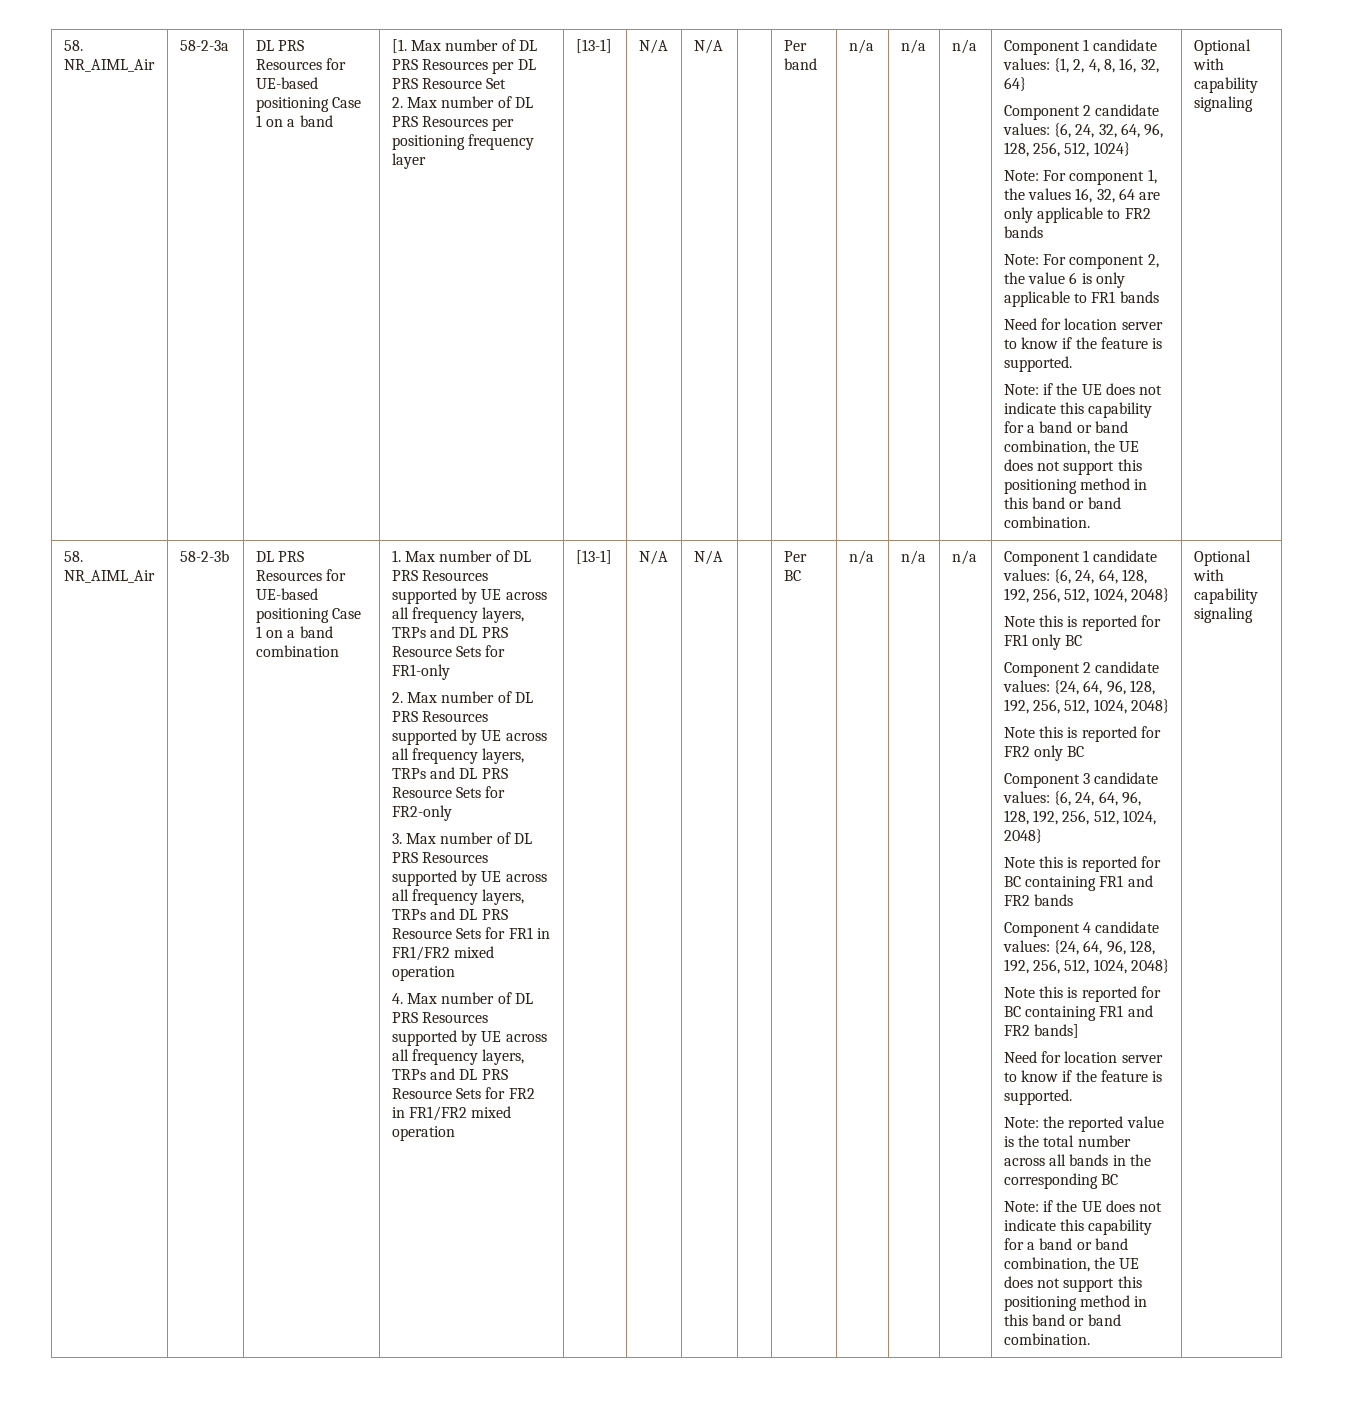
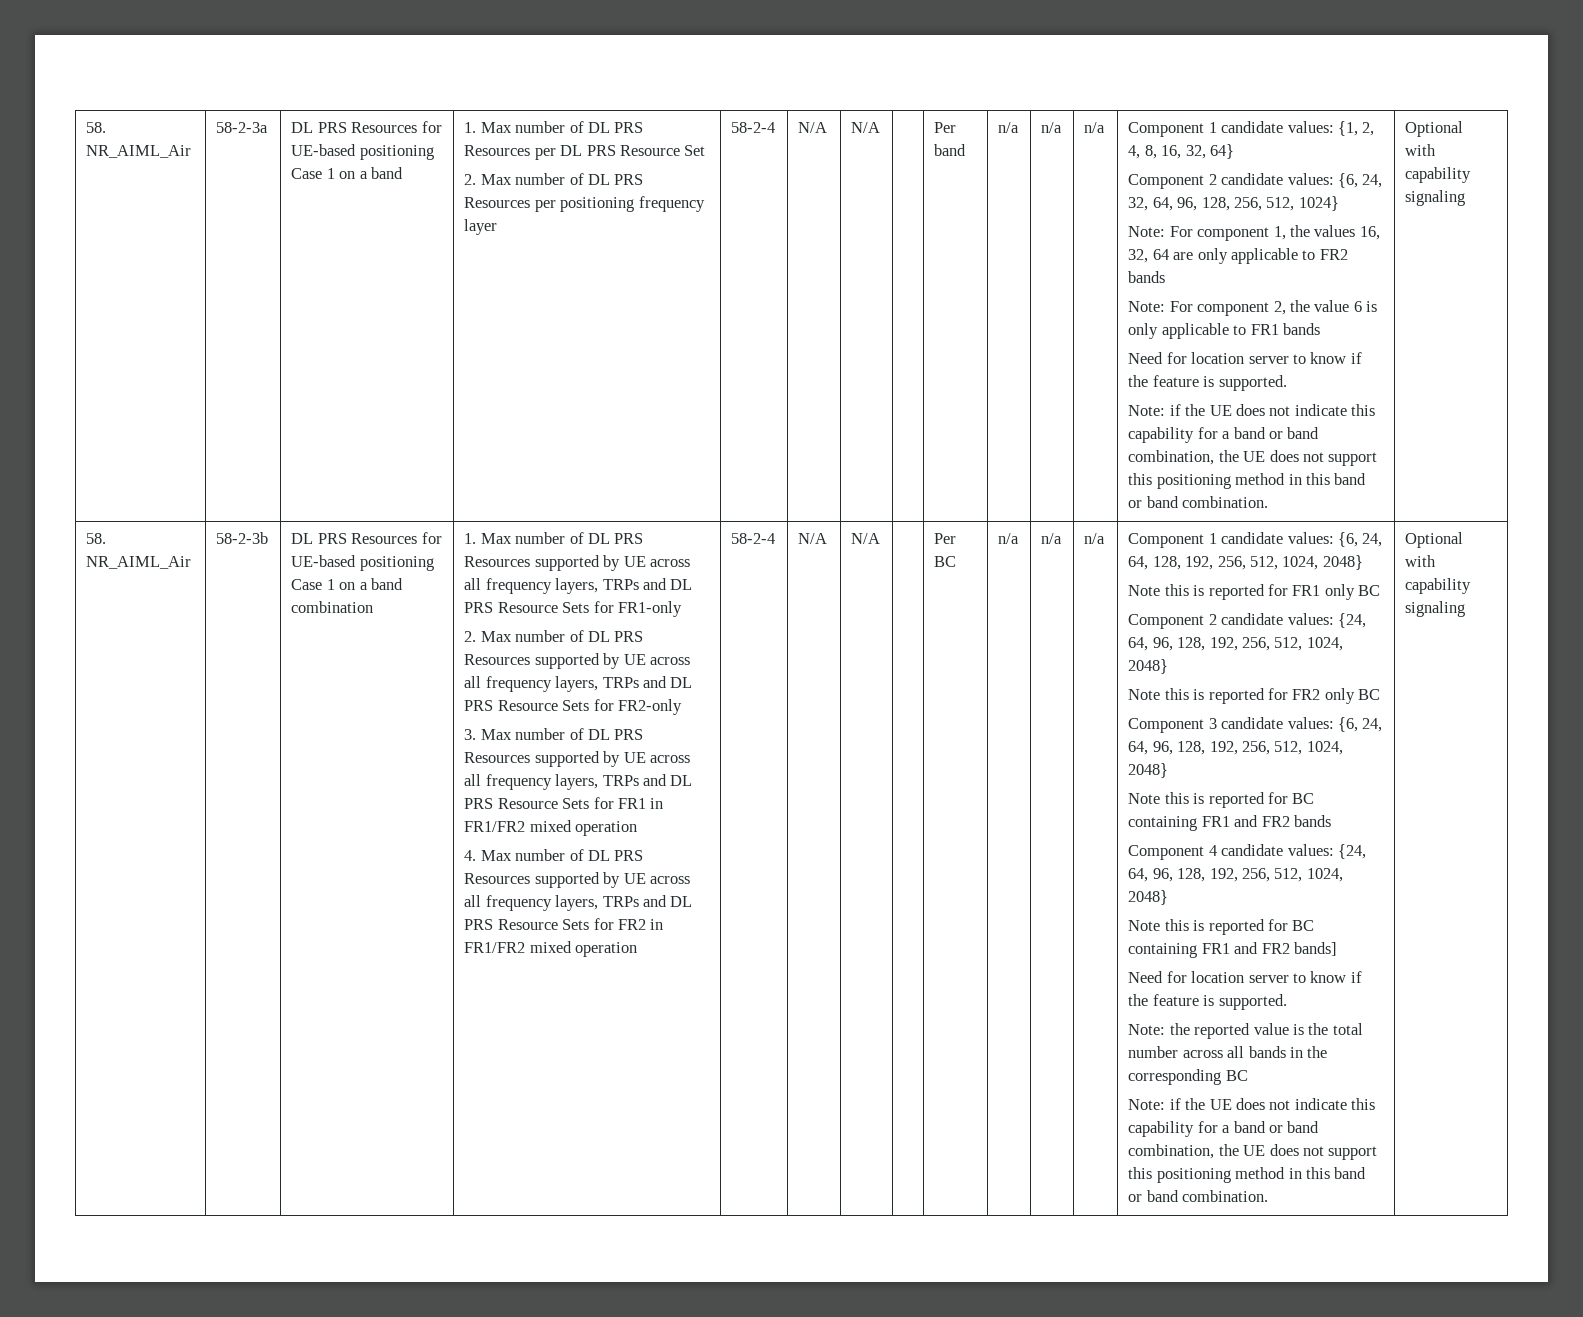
- [1. Max number of DL PRS Resources per DL PRS Resource Set
+ 1. Max number of DL PRS Resources per DL PRS Resource Set
- 2. Max number of DL PRS Resources per positioning frequency layer | [13-1]
+ 2. Max number of DL PRS Resources per positioning frequency layer | 58-2-4
- 4. Max number of DL PRS Resources supported by UE across all frequency layers, TRPs and DL PRS Resource Sets for FR2 in FR1/FR2 mixed operation | [13-1]
+ 4. Max number of DL PRS Resources supported by UE across all frequency layers, TRPs and DL PRS Resource Sets for FR2 in FR1/FR2 mixed operation | 58-2-4

